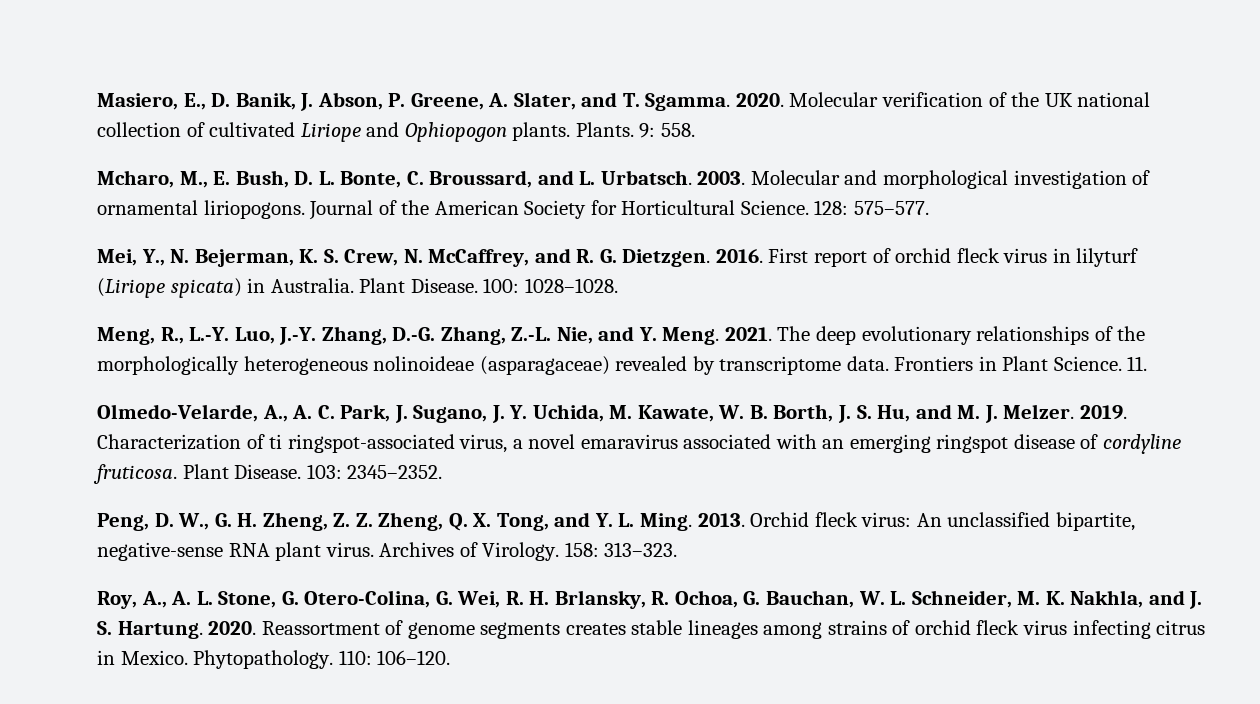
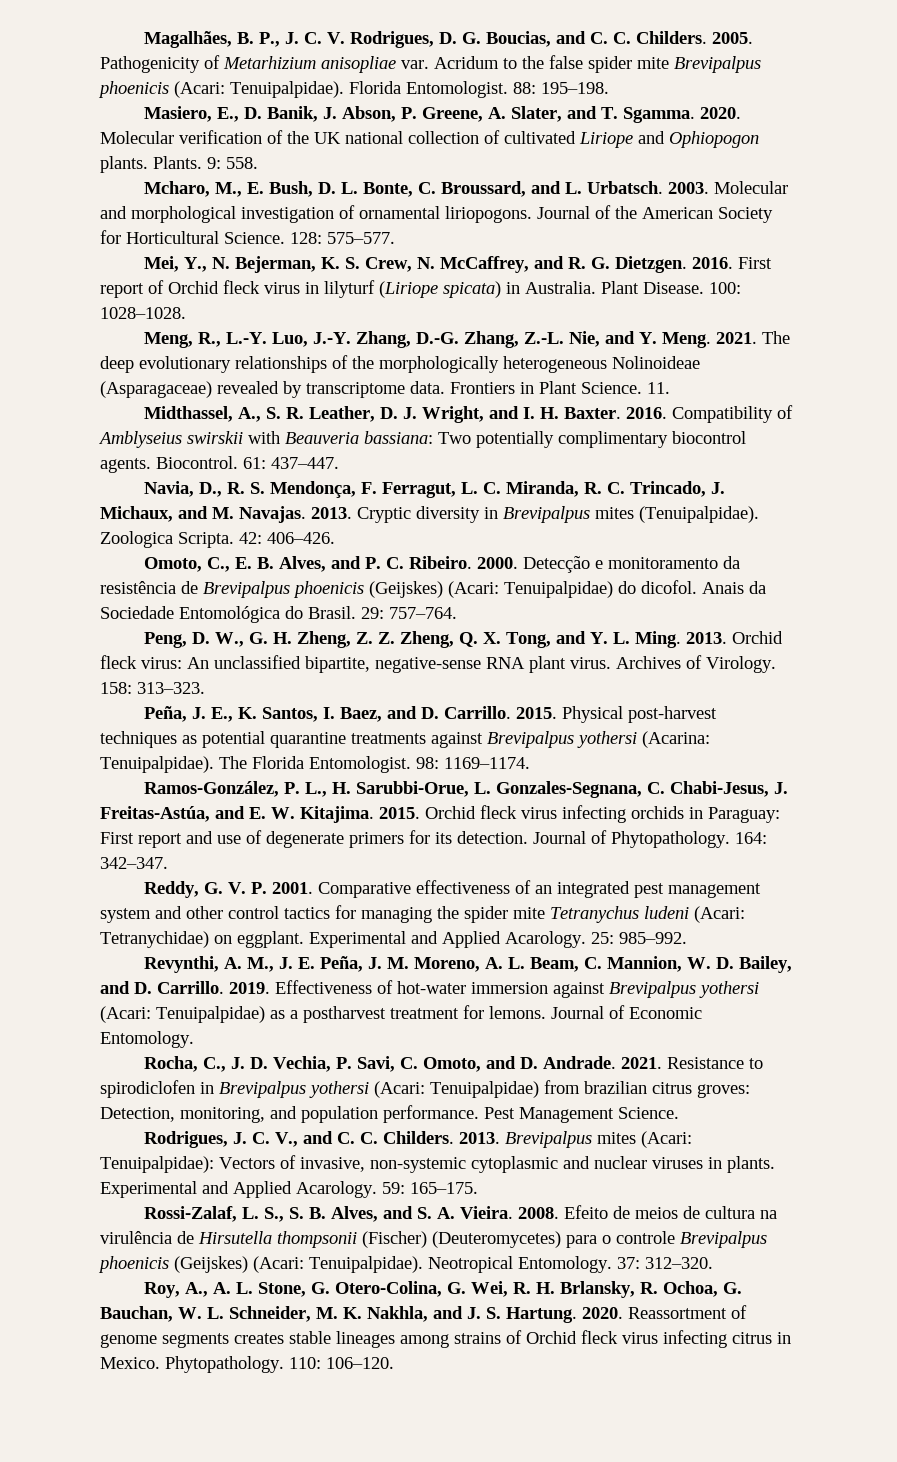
+ Magalhães, B. P., J. C. V. Rodrigues, D. G. Boucias, and C. C. Childers. 2005. Pathogenicity of Metarhizium anisopliae var. Acridum to the false spider mite Brevipalpus phoenicis (Acari: Tenuipalpidae). Florida Entomologist. 88: 195–198.
- First report of orchid fleck virus in lilyturf (Liriope spicata) in Australia.
+ First report of Orchid fleck virus in lilyturf (Liriope spicata) in Australia.
- The deep evolutionary relationships of the morphologically heterogeneous nolinoideae (asparagaceae) revealed by transcriptome data.
+ The deep evolutionary relationships of the morphologically heterogeneous Nolinoideae (Asparagaceae) revealed by transcriptome data.
- Olmedo-Velarde, A., A. C. Park, J. Sugano, J. Y. Uchida, M. Kawate, W. B. Borth, J. S. Hu, and M. J. Melzer. 2019. Characterization of ti ringspot-associated virus, a novel emaravirus associated with an emerging ringspot disease of cordyline fruticosa. Plant Disease. 103: 2345–2352.
+ Midthassel, A., S. R. Leather, D. J. Wright, and I. H. Baxter. 2016. Compatibility of Amblyseius swirskii with Beauveria bassiana: Two potentially complimentary biocontrol agents. Biocontrol. 61: 437–447.
+ Navia, D., R. S. Mendonça, F. Ferragut, L. C. Miranda, R. C. Trincado, J. Michaux, and M. Navajas. 2013. Cryptic diversity in Brevipalpus mites (Tenuipalpidae). Zoologica Scripta. 42: 406–426.
+ Omoto, C., E. B. Alves, and P. C. Ribeiro. 2000. Detecção e monitoramento da resistência de Brevipalpus phoenicis (Geijskes) (Acari: Tenuipalpidae) do dicofol. Anais da Sociedade Entomológica do Brasil. 29: 757–764.
+ Peña, J. E., K. Santos, I. Baez, and D. Carrillo. 2015. Physical post-harvest techniques as potential quarantine treatments against Brevipalpus yothersi (Acarina: Tenuipalpidae). The Florida Entomologist. 98: 1169–1174.
+ Ramos-González, P. L., H. Sarubbi-Orue, L. Gonzales-Segnana, C. Chabi-Jesus, J. Freitas-Astúa, and E. W. Kitajima. 2015. Orchid fleck virus infecting orchids in Paraguay: First report and use of degenerate primers for its detection. Journal of Phytopathology. 164: 342–347.
+ Reddy, G. V. P. 2001. Comparative effectiveness of an integrated pest management system and other control tactics for managing the spider mite Tetranychus ludeni (Acari: Tetranychidae) on eggplant. Experimental and Applied Acarology. 25: 985–992.
+ Revynthi, A. M., J. E. Peña, J. M. Moreno, A. L. Beam, C. Mannion, W. D. Bailey, and D. Carrillo. 2019. Effectiveness of hot-water immersion against Brevipalpus yothersi (Acari: Tenuipalpidae) as a postharvest treatment for lemons. Journal of Economic Entomology.
+ Rocha, C., J. D. Vechia, P. Savi, C. Omoto, and D. Andrade. 2021. Resistance to spirodiclofen in Brevipalpus yothersi (Acari: Tenuipalpidae) from brazilian citrus groves: Detection, monitoring, and population performance. Pest Management Science.
+ Rodrigues, J. C. V., and C. C. Childers. 2013. Brevipalpus mites (Acari: Tenuipalpidae): Vectors of invasive, non-systemic cytoplasmic and nuclear viruses in plants. Experimental and Applied Acarology. 59: 165–175.
+ Rossi-Zalaf, L. S., S. B. Alves, and S. A. Vieira. 2008. Efeito de meios de cultura na virulência de Hirsutella thompsonii (Fischer) (Deuteromycetes) para o controle Brevipalpus phoenicis (Geijskes) (Acari: Tenuipalpidae). Neotropical Entomology. 37: 312–320.
- Reassortment of genome segments creates stable lineages among strains of orchid fleck virus infecting citrus in Mexico.
+ Reassortment of genome segments creates stable lineages among strains of Orchid fleck virus infecting citrus in Mexico.

